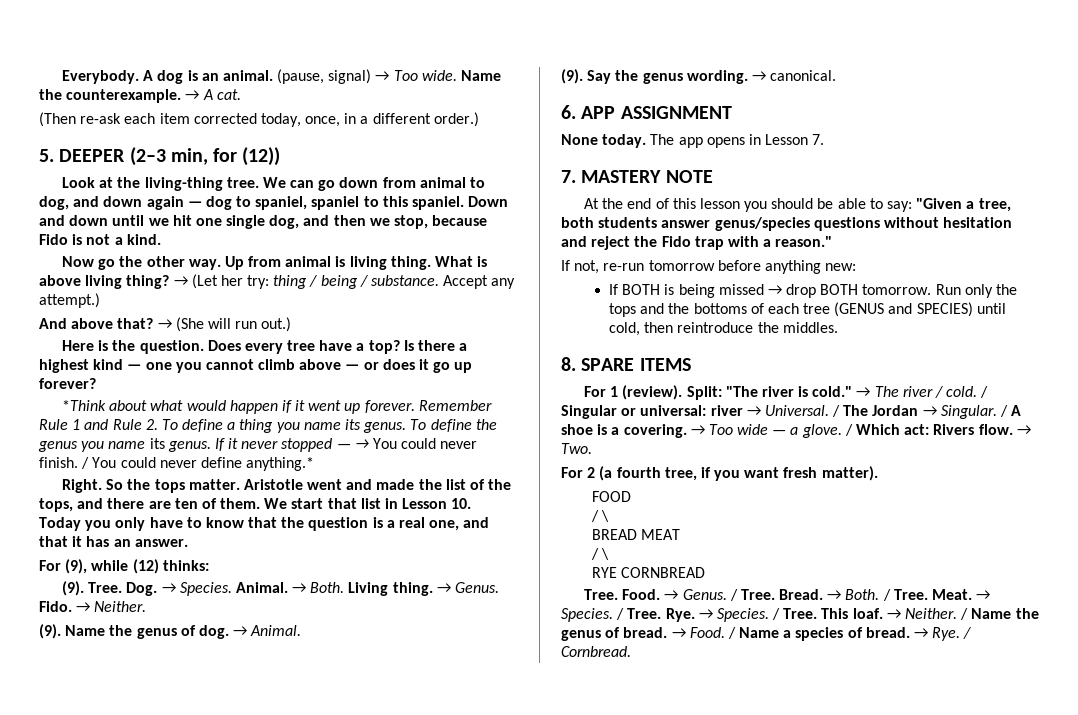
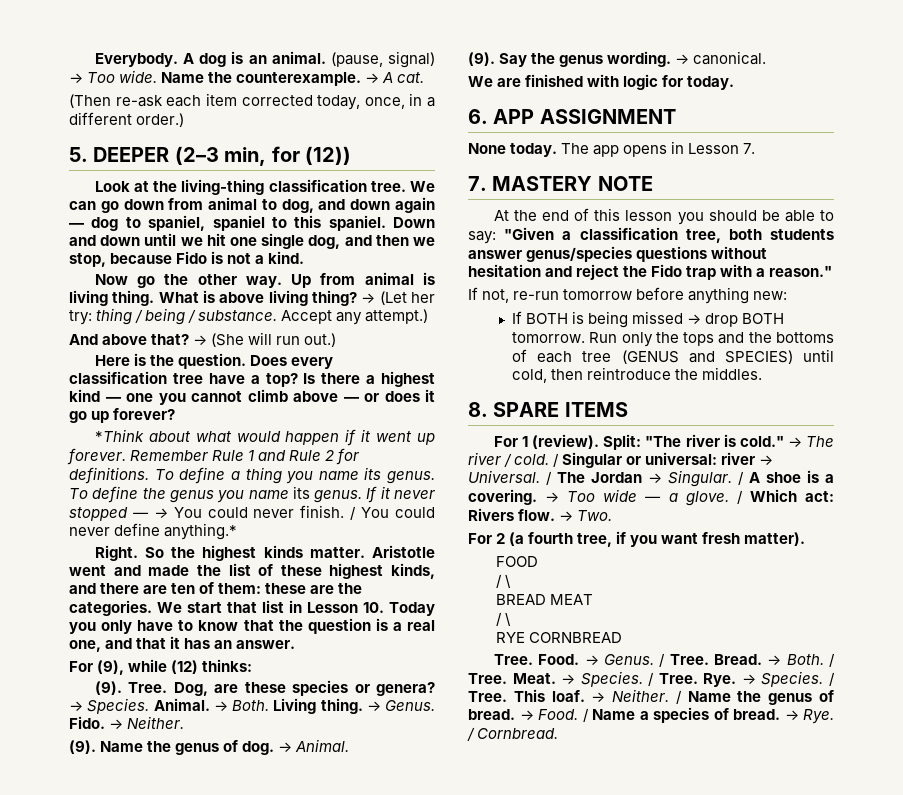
- Look at the living-thing tree.
+ Look at the living-thing classification tree.
- Does every tree have a top?
+ Does every classification tree have a top?
- Remember Rule 1 and Rule 2. To define a thing you name its genus.
+ Remember Rule 1 and Rule 2 for definitions. To define a thing you name its genus.
- So the tops matter.
+ So the highest kinds matter.
- Aristotle went and made the list of the tops, and there are ten of them.
+ Aristotle went and made the list of these highest kinds, and there are ten of them: these are the categories.
- Dog. → Species.
+ Dog, are these species or genera? → Species.
+ We are finished with logic for today.
- At the end of this lesson you should be able to say: "Given a tree, both students answer genus/species questions without hesitation and reject the Fido trap with a reason."
+ At the end of this lesson you should be able to say: "Given a classification tree, both students answer genus/species questions without hesitation and reject the Fido trap with a reason."

